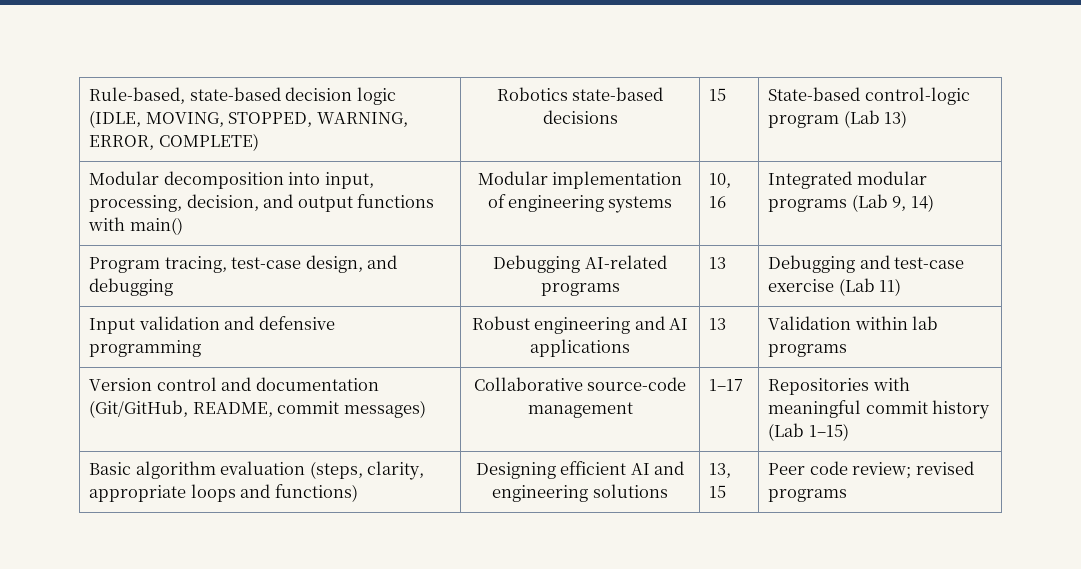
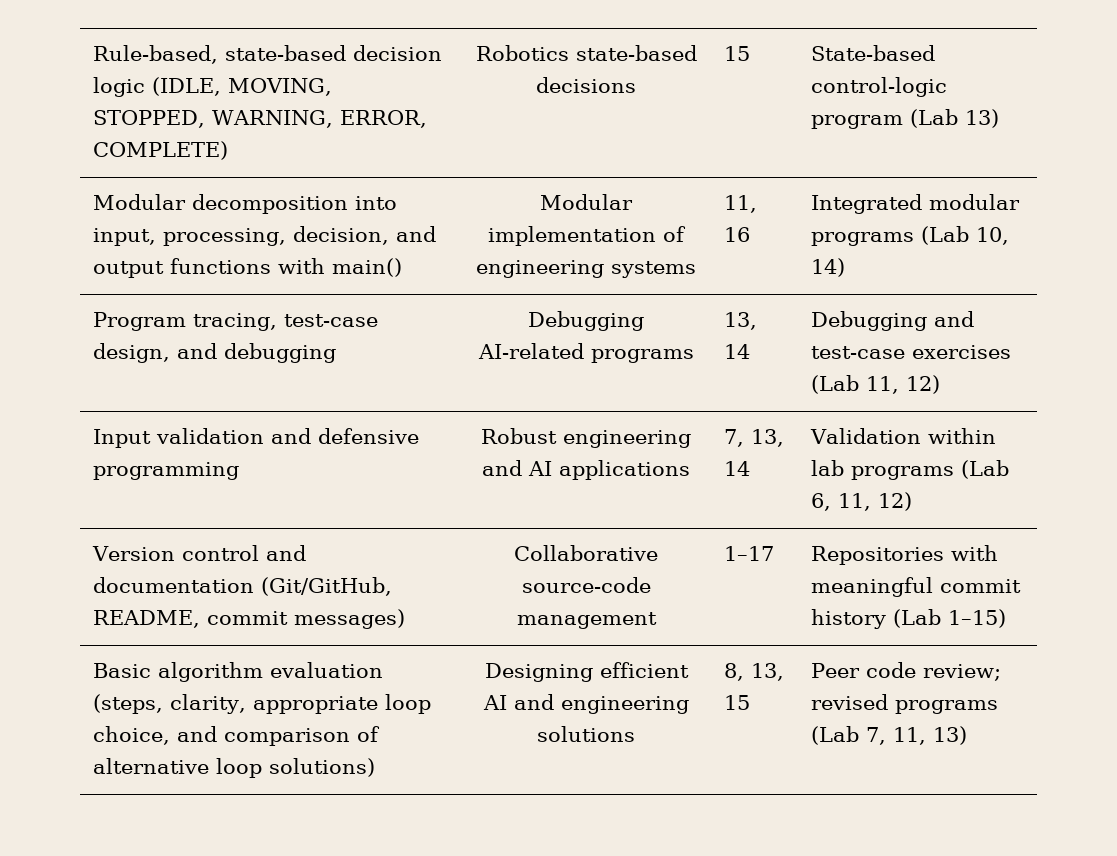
- Modular decomposition into input, processing, decision, and output functions with main() | Modular implementation of engineering systems | 10, 16 | Integrated modular programs (Lab 9, 14)
+ Modular decomposition into input, processing, decision, and output functions with main() | Modular implementation of engineering systems | 11, 16 | Integrated modular programs (Lab 10, 14)
- Program tracing, test-case design, and debugging | Debugging AI-related programs | 13 | Debugging and test-case exercise (Lab 11)
+ Program tracing, test-case design, and debugging | Debugging AI-related programs | 13, 14 | Debugging and test-case exercises (Lab 11, 12)
- Input validation and defensive programming | Robust engineering and AI applications | 13 | Validation within lab programs
+ Input validation and defensive programming | Robust engineering and AI applications | 7, 13, 14 | Validation within lab programs (Lab 6, 11, 12)
- Basic algorithm evaluation (steps, clarity, appropriate loops and functions) | Designing efficient AI and engineering solutions | 13, 15 | Peer code review; revised programs
+ Basic algorithm evaluation (steps, clarity, appropriate loop choice, and comparison of alternative loop solutions) | Designing efficient AI and engineering solutions | 8, 13, 15 | Peer code review; revised programs (Lab 7, 11, 13)

